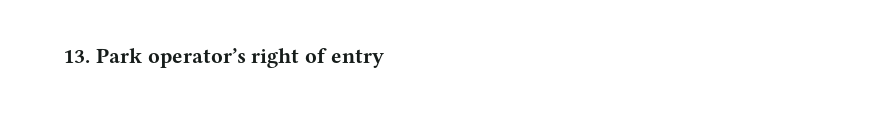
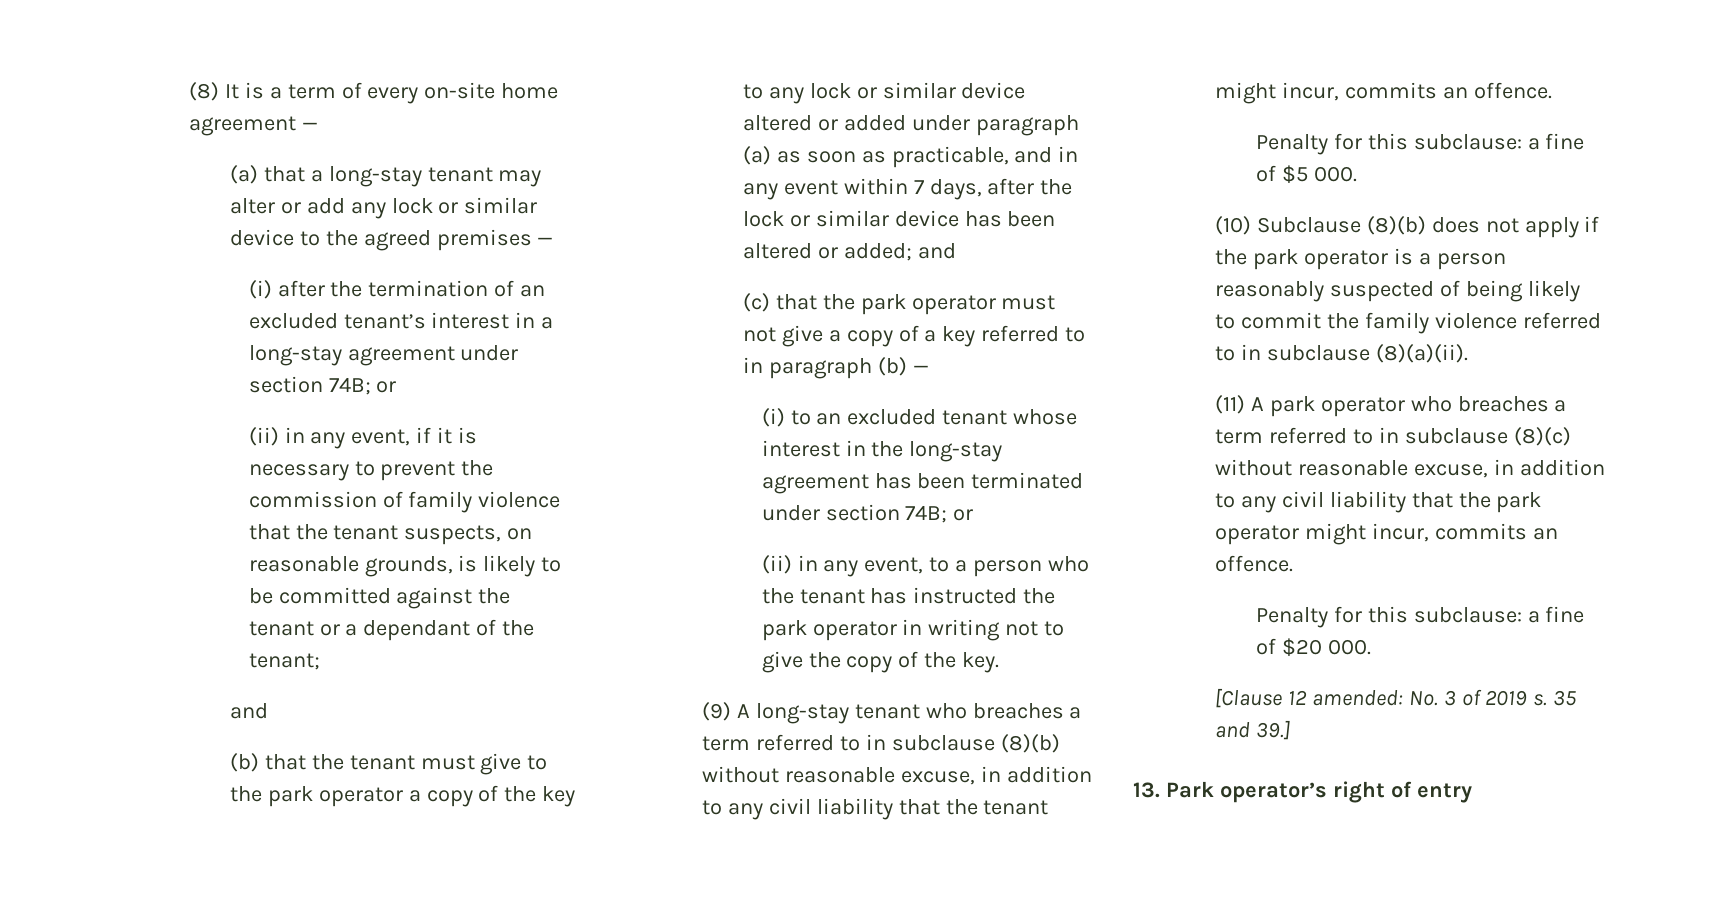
+ (8) It is a term of every on-site home agreement —
+ (a) that a long-stay tenant may alter or add any lock or similar device to the agreed premises —
+ (i) after the termination of an excluded tenant’s interest in a long-stay agreement under section 74B; or
+ (ii) in any event, if it is necessary to prevent the commission of family violence that the tenant suspects, on reasonable grounds, is likely to be committed against the tenant or a dependant of the tenant;
+ and
+ (b) that the tenant must give to the park operator a copy of the key to any lock or similar device altered or added under paragraph (a) as soon as practicable, and in any event within 7 days, after the lock or similar device has been altered or added; and
+ (c) that the park operator must not give a copy of a key referred to in paragraph (b) —
+ (i) to an excluded tenant whose interest in the long-stay agreement has been terminated under section 74B; or
+ (ii) in any event, to a person who the tenant has instructed the park operator in writing not to give the copy of the key.
+ (9) A long-stay tenant who breaches a term referred to in subclause (8)(b) without reasonable excuse, in addition to any civil liability that the tenant might incur, commits an offence.
+ Penalty for this subclause: a fine of $5 000.
+ (10) Subclause (8)(b) does not apply if the park operator is a person reasonably suspected of being likely to commit the family violence referred to in subclause (8)(a)(ii).
+ (11) A park operator who breaches a term referred to in subclause (8)(c) without reasonable excuse, in addition to any civil liability that the park operator might incur, commits an offence.
+ Penalty for this subclause: a fine of $20 000.
+ [Clause 12 amended: No. 3 of 2019 s. 35 and 39.]

